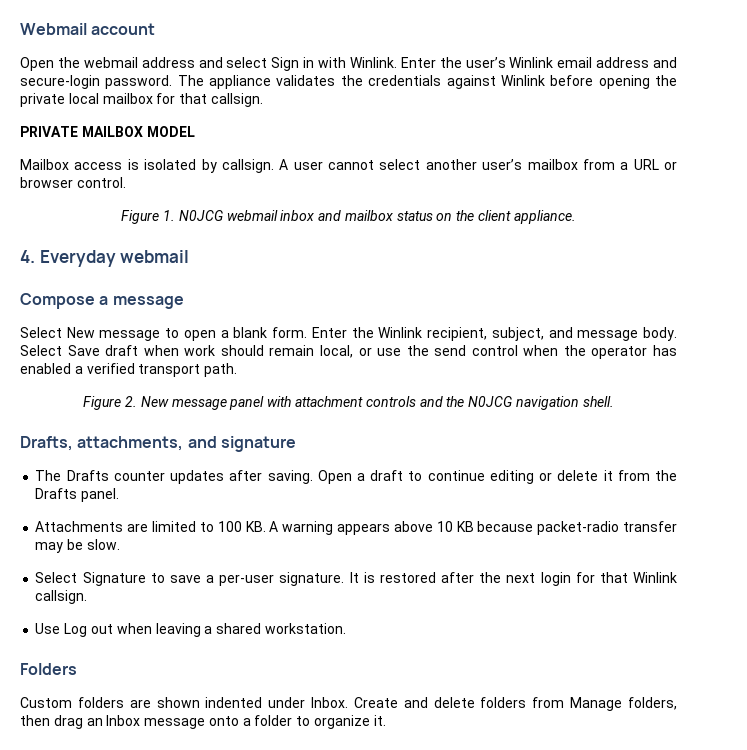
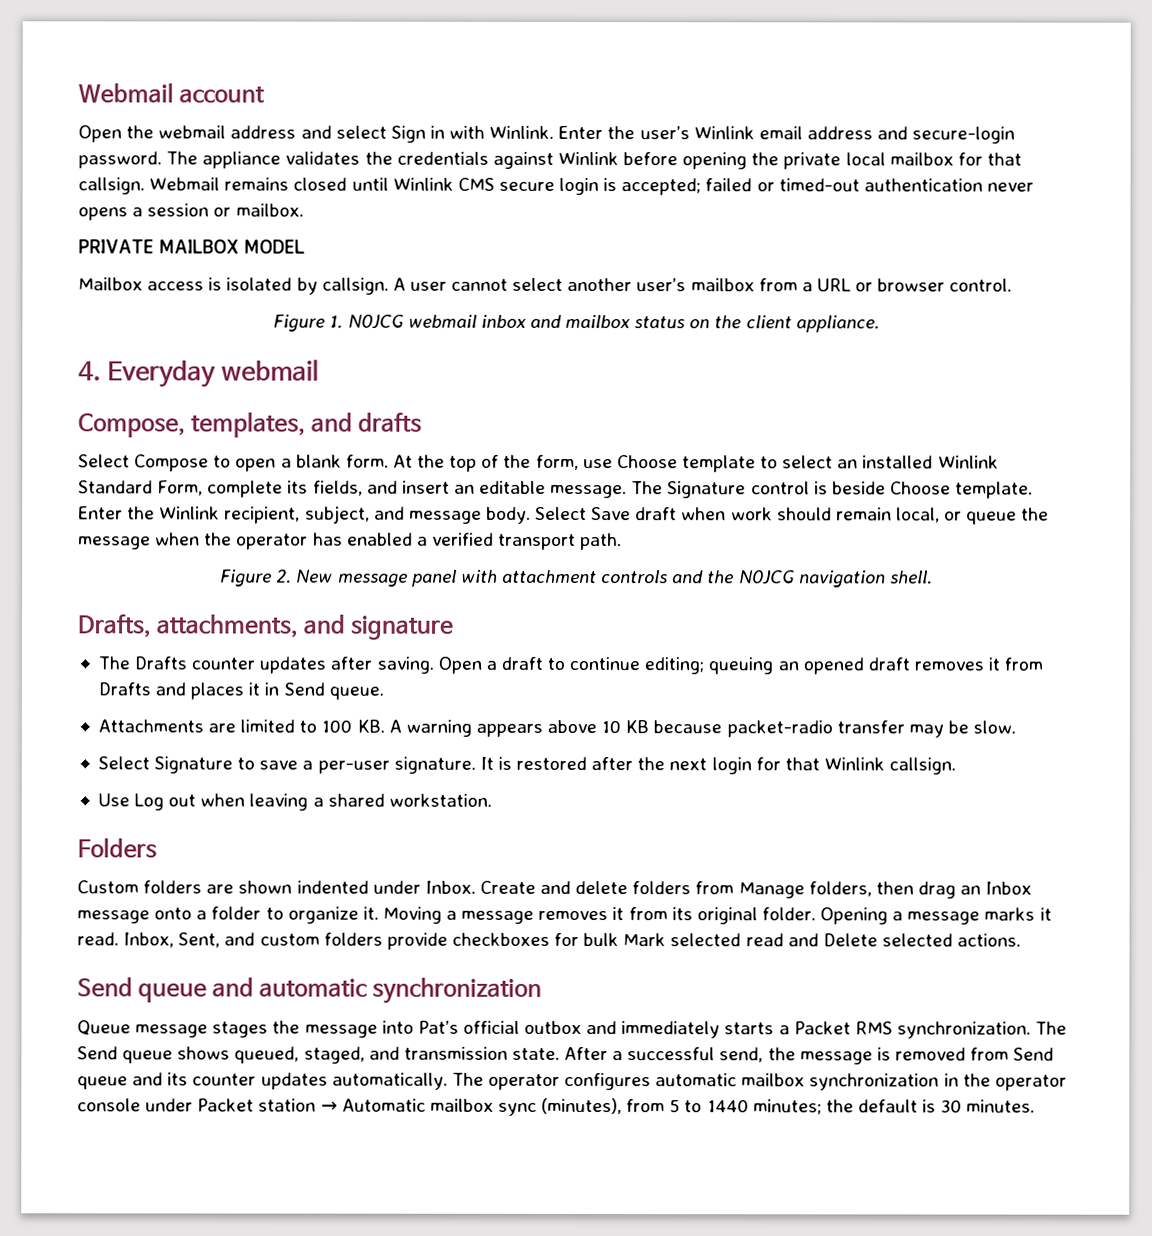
+ Webmail remains closed until Winlink CMS secure login is accepted; failed or timed-out authentication never opens a session or mailbox.
- Compose a message
- Select New message to open a blank form.
+ Compose, templates, and drafts
+ Select Compose to open a blank form.
+ At the top of the form, use Choose template to select an installed Winlink Standard Form, complete its fields, and insert an editable message. The Signature control is beside Choose template.
- Select Save draft when work should remain local, or use the send control when the operator has enabled a verified transport path.
+ Select Save draft when work should remain local, or queue the message when the operator has enabled a verified transport path.
- Open a draft to continue editing or delete it from the Drafts panel.
+ Open a draft to continue editing; queuing an opened draft removes it from Drafts and places it in Send queue.
+ Moving a message removes it from its original folder. Opening a message marks it read. Inbox, Sent, and custom folders provide checkboxes for bulk Mark selected read and Delete selected actions.
+ Send queue and automatic synchronization
+ Queue message stages the message into Pat’s official outbox and immediately starts a Packet RMS synchronization. The Send queue shows queued, staged, and transmission state. After a successful send, the message is removed from Send queue and its counter updates automatically. The operator configures automatic mailbox synchronization in the operator console under Packet station → Automatic mailbox sync (minutes), from 5 to 1440 minutes; the default is 30 minutes.

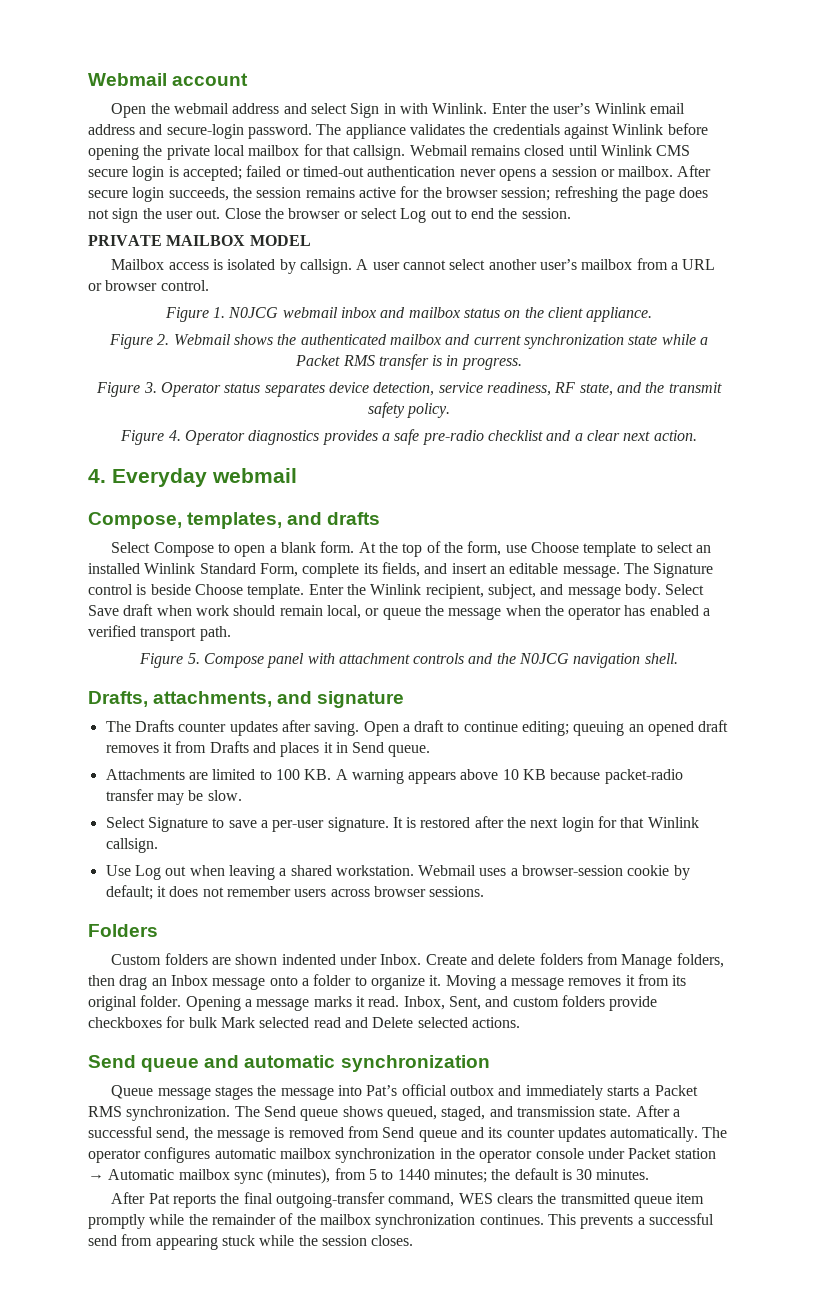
+ After secure login succeeds, the session remains active for the browser session; refreshing the page does not sign the user out. Close the browser or select Log out to end the session.
+ Figure 2. Webmail shows the authenticated mailbox and current synchronization state while a Packet RMS transfer is in progress.
+ Figure 3. Operator status separates device detection, service readiness, RF state, and the transmit safety policy.
+ Figure 4. Operator diagnostics provides a safe pre-radio checklist and a clear next action.
- Figure 2. New message panel with attachment controls and the N0JCG navigation shell.
+ Figure 5. Compose panel with attachment controls and the N0JCG navigation shell.
+ Webmail uses a browser-session cookie by default; it does not remember users across browser sessions.
+ After Pat reports the final outgoing-transfer command, WES clears the transmitted queue item promptly while the remainder of the mailbox synchronization continues. This prevents a successful send from appearing stuck while the session closes.

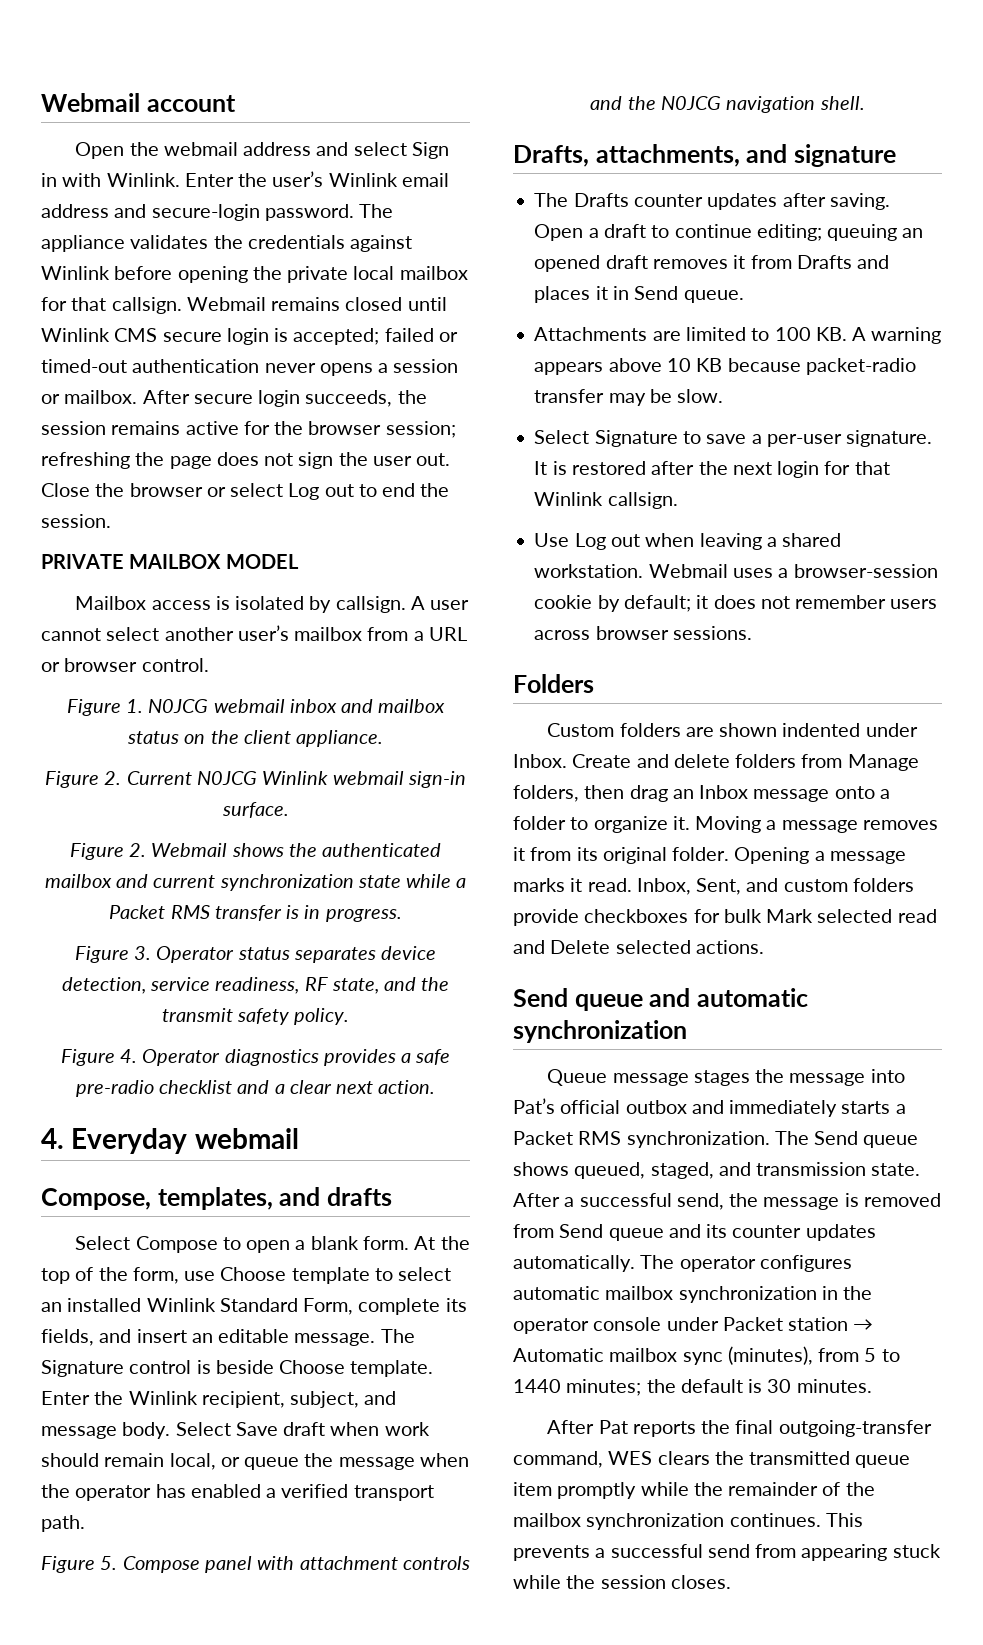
+ Figure 2. Current N0JCG Winlink webmail sign-in surface.

